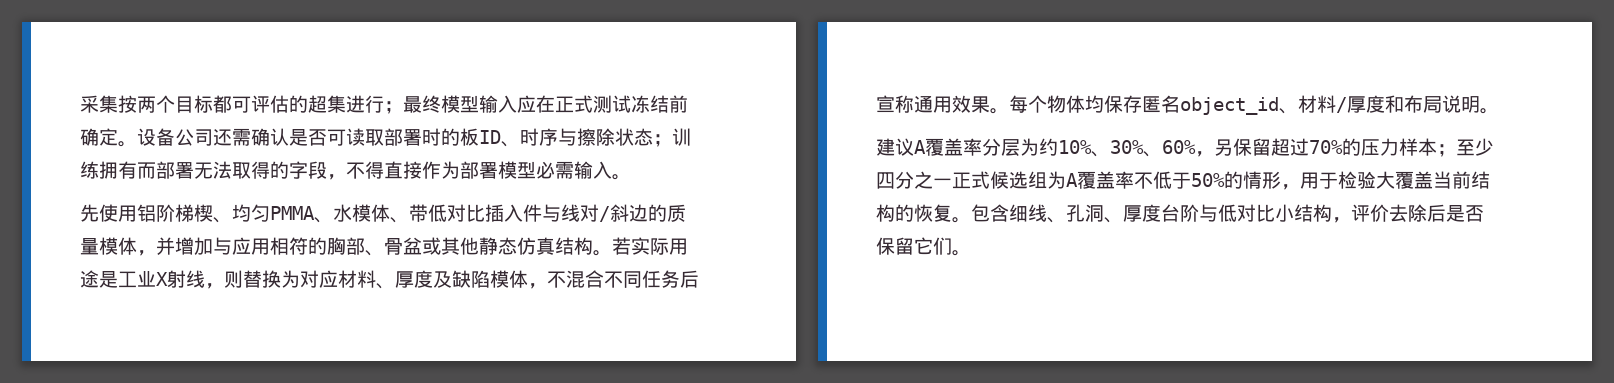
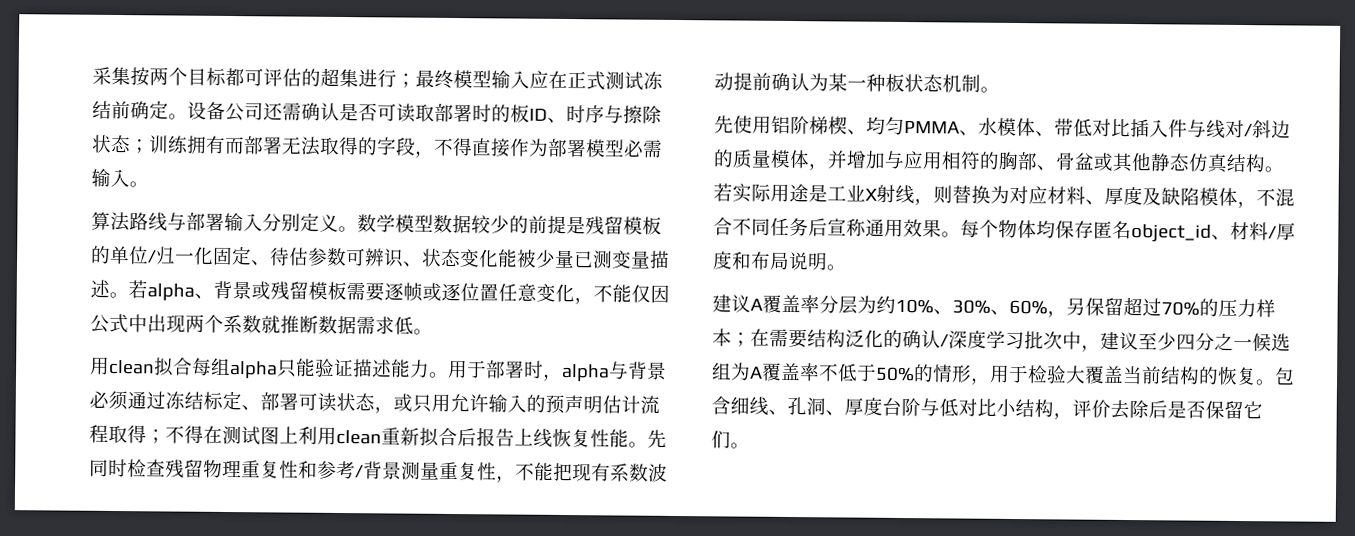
+ 算法路线与部署输入分别定义。数学模型数据较少的前提是残留模板的单位/归一化固定、待估参数可辨识、状态变化能被少量已测变量描述。若alpha、背景或残留模板需要逐帧或逐位置任意变化，不能仅因公式中出现两个系数就推断数据需求低。
+ 用clean拟合每组alpha只能验证描述能力。用于部署时，alpha与背景必须通过冻结标定、部署可读状态，或只用允许输入的预声明估计流程取得；不得在测试图上利用clean重新拟合后报告上线恢复性能。先同时检查残留物理重复性和参考/背景测量重复性，不能把现有系数波动提前确认为某一种板状态机制。
- 建议A覆盖率分层为约10%、30%、60%，另保留超过70%的压力样本；至少四分之一正式候选组为A覆盖率不低于50%的情形，用于检验大覆盖当前结构的恢复。
+ 建议A覆盖率分层为约10%、30%、60%，另保留超过70%的压力样本；在需要结构泛化的确认/深度学习批次中，建议至少四分之一候选组为A覆盖率不低于50%的情形，用于检验大覆盖当前结构的恢复。

